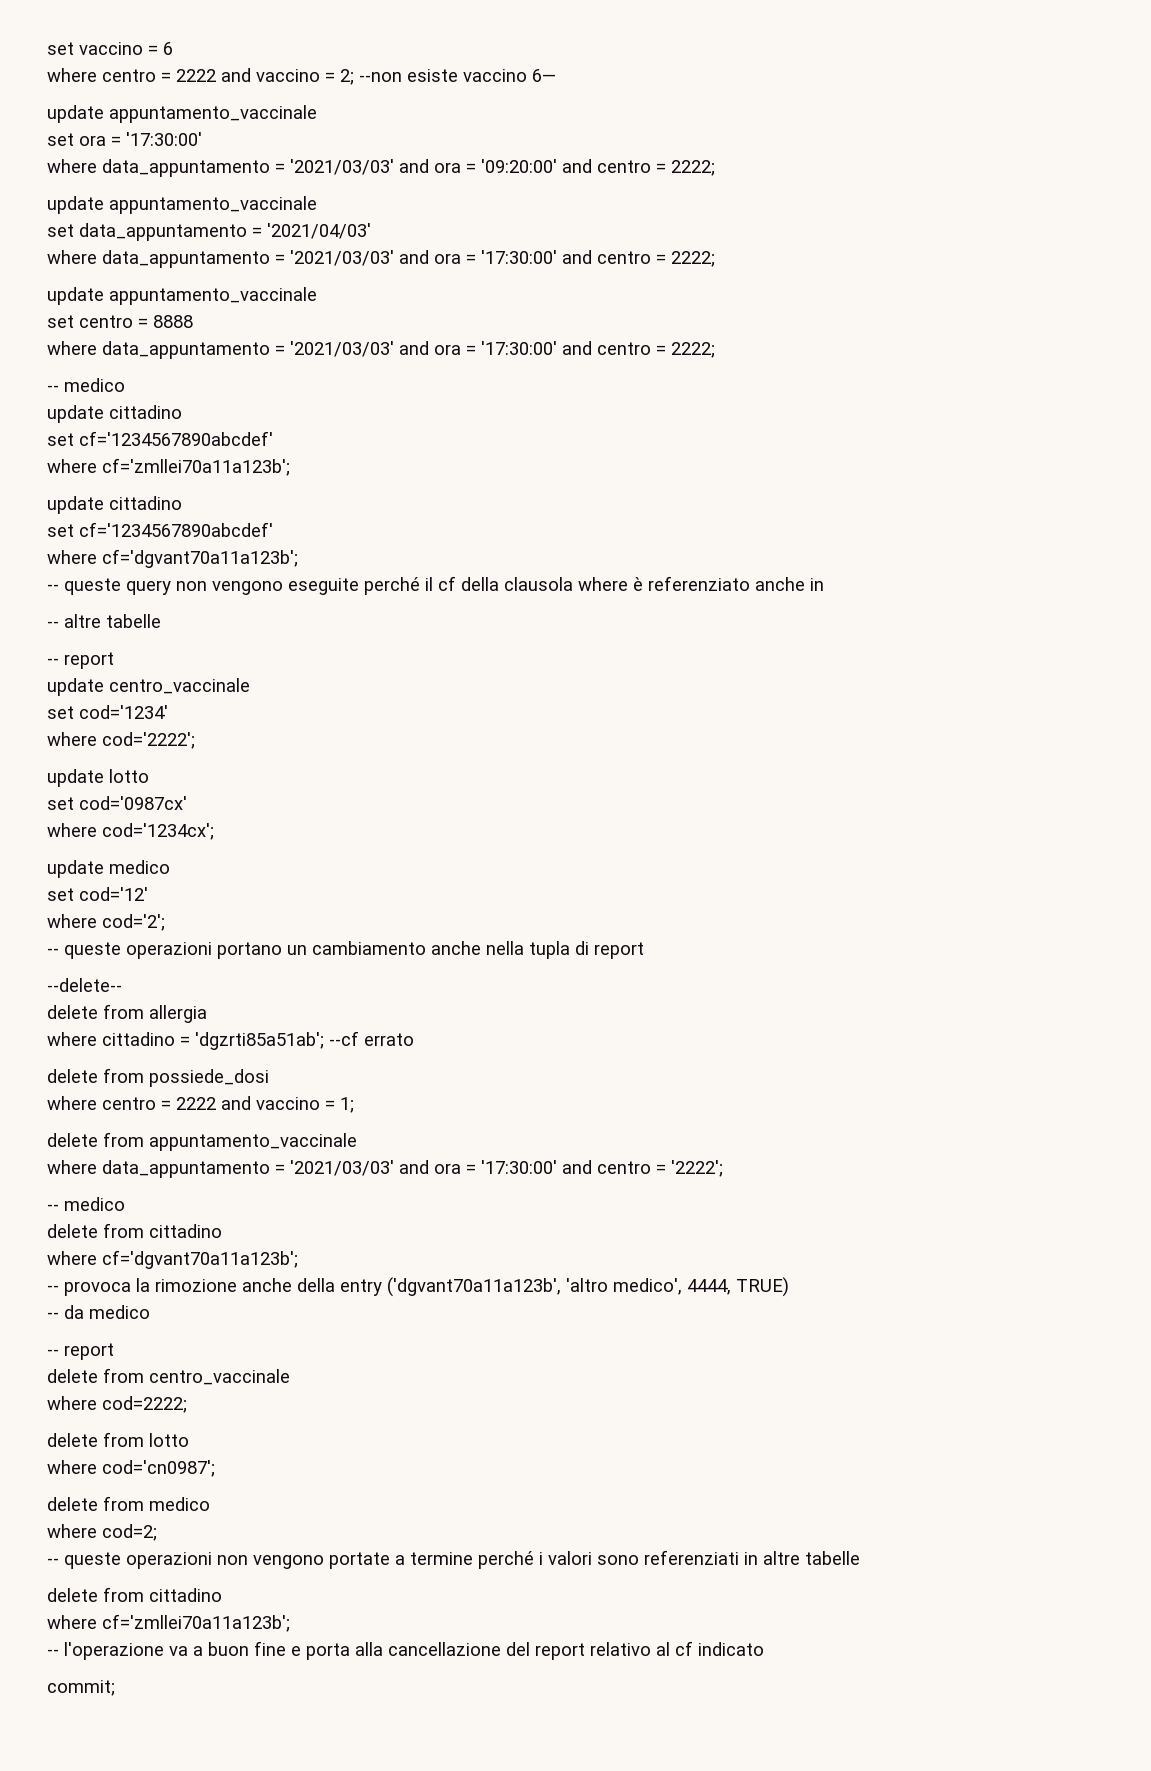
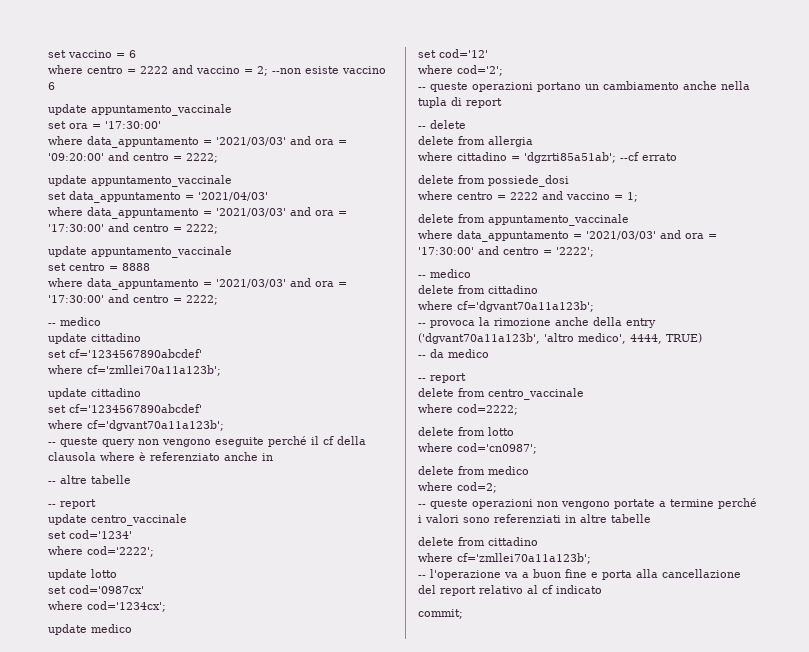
- where centro = 2222 and vaccino = 2; --non esiste vaccino 6—
+ where centro = 2222 and vaccino = 2; --non esiste vaccino 6
- --delete--
+ -- delete

